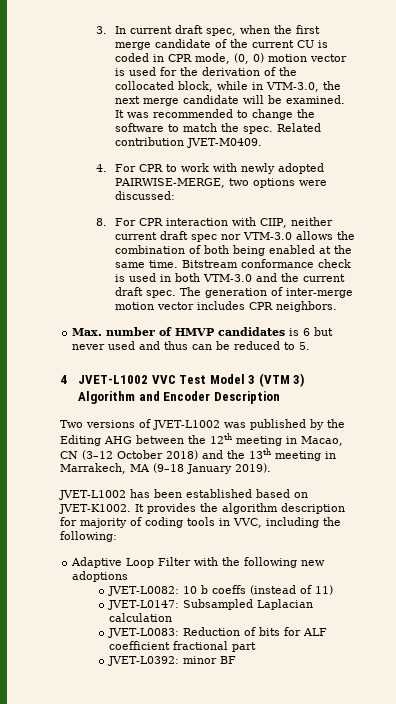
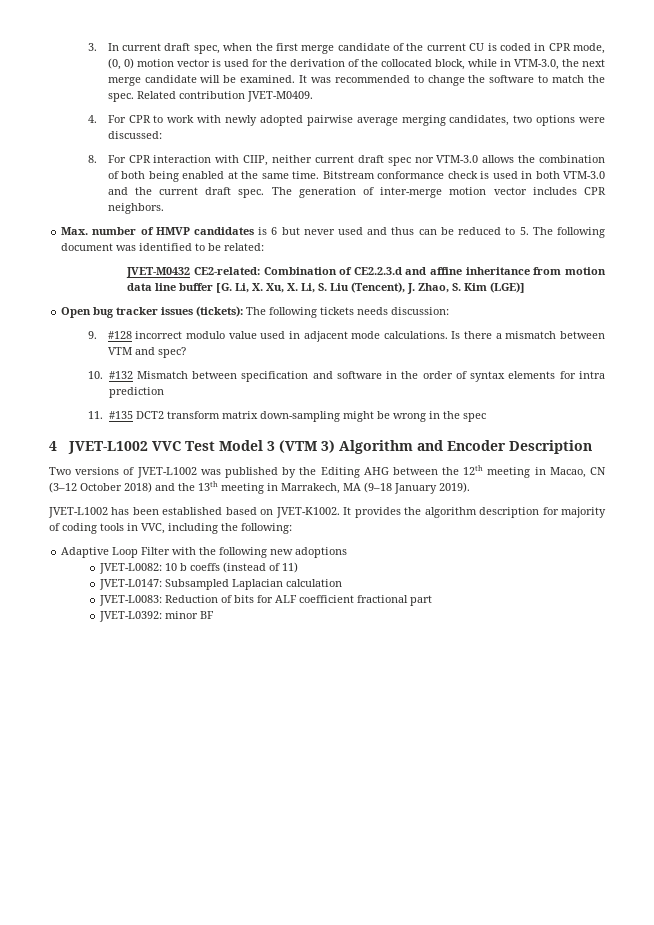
- 4. For CPR to work with newly adopted PAIRWISE-MERGE, two options were discussed:
+ 4. For CPR to work with newly adopted pairwise average merging candidates, two options were discussed:
- Max. number of HMVP candidates is 6 but never used and thus can be reduced to 5.
+ Max. number of HMVP candidates is 6 but never used and thus can be reduced to 5. The following document was identified to be related:
+ JVET-M0432 CE2-related: Combination of CE2.2.3.d and affine inheritance from motion data line buffer [G. Li, X. Xu, X. Li, S. Liu (Tencent), J. Zhao, S. Kim (LGE)]
+ Open bug tracker issues (tickets): The following tickets needs discussion:
+ 9. #128 incorrect modulo value used in adjacent mode calculations. Is there a mismatch between VTM and spec?
+ 10. #132 Mismatch between specification and software in the order of syntax elements for intra prediction
+ 11. #135 DCT2 transform matrix down-sampling might be wrong in the spec

